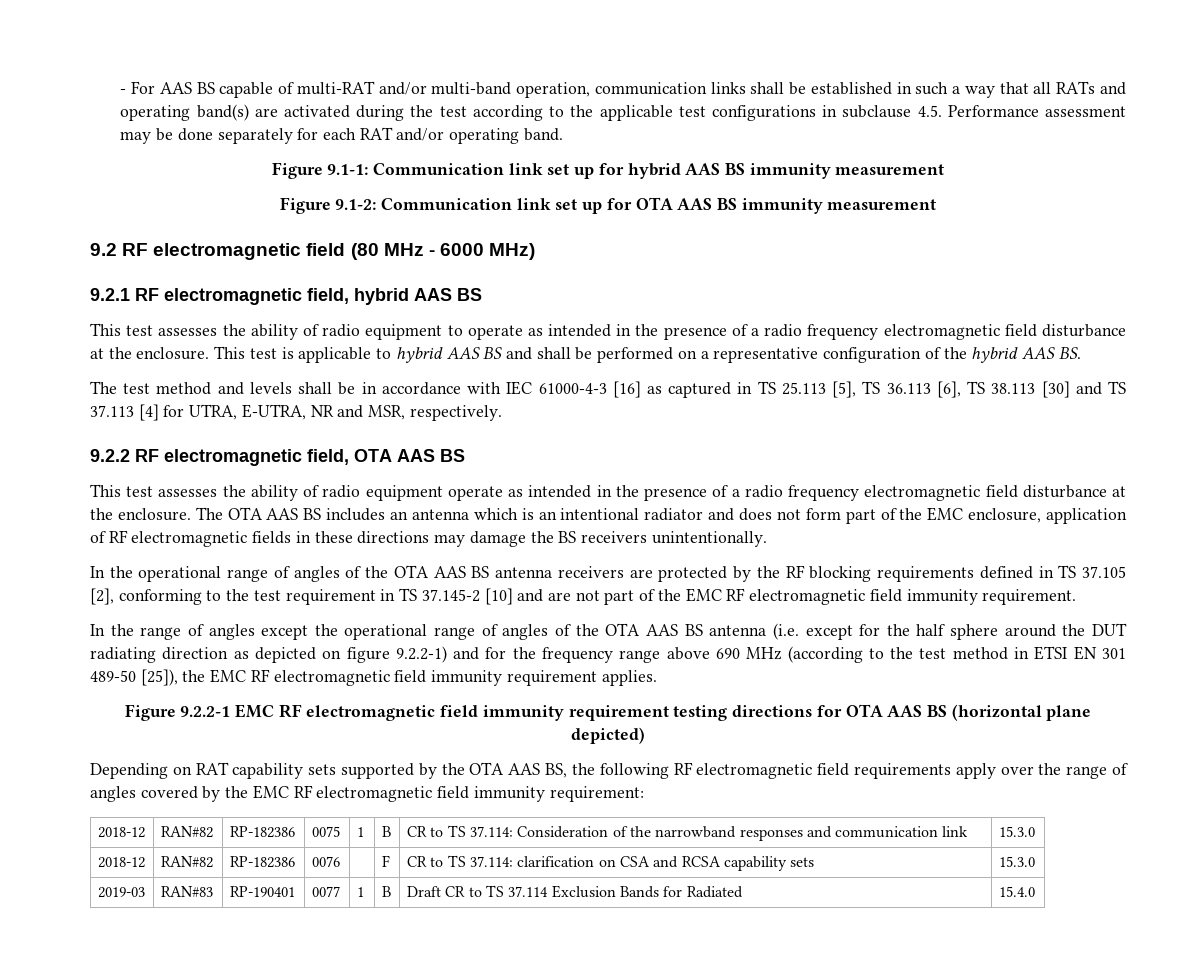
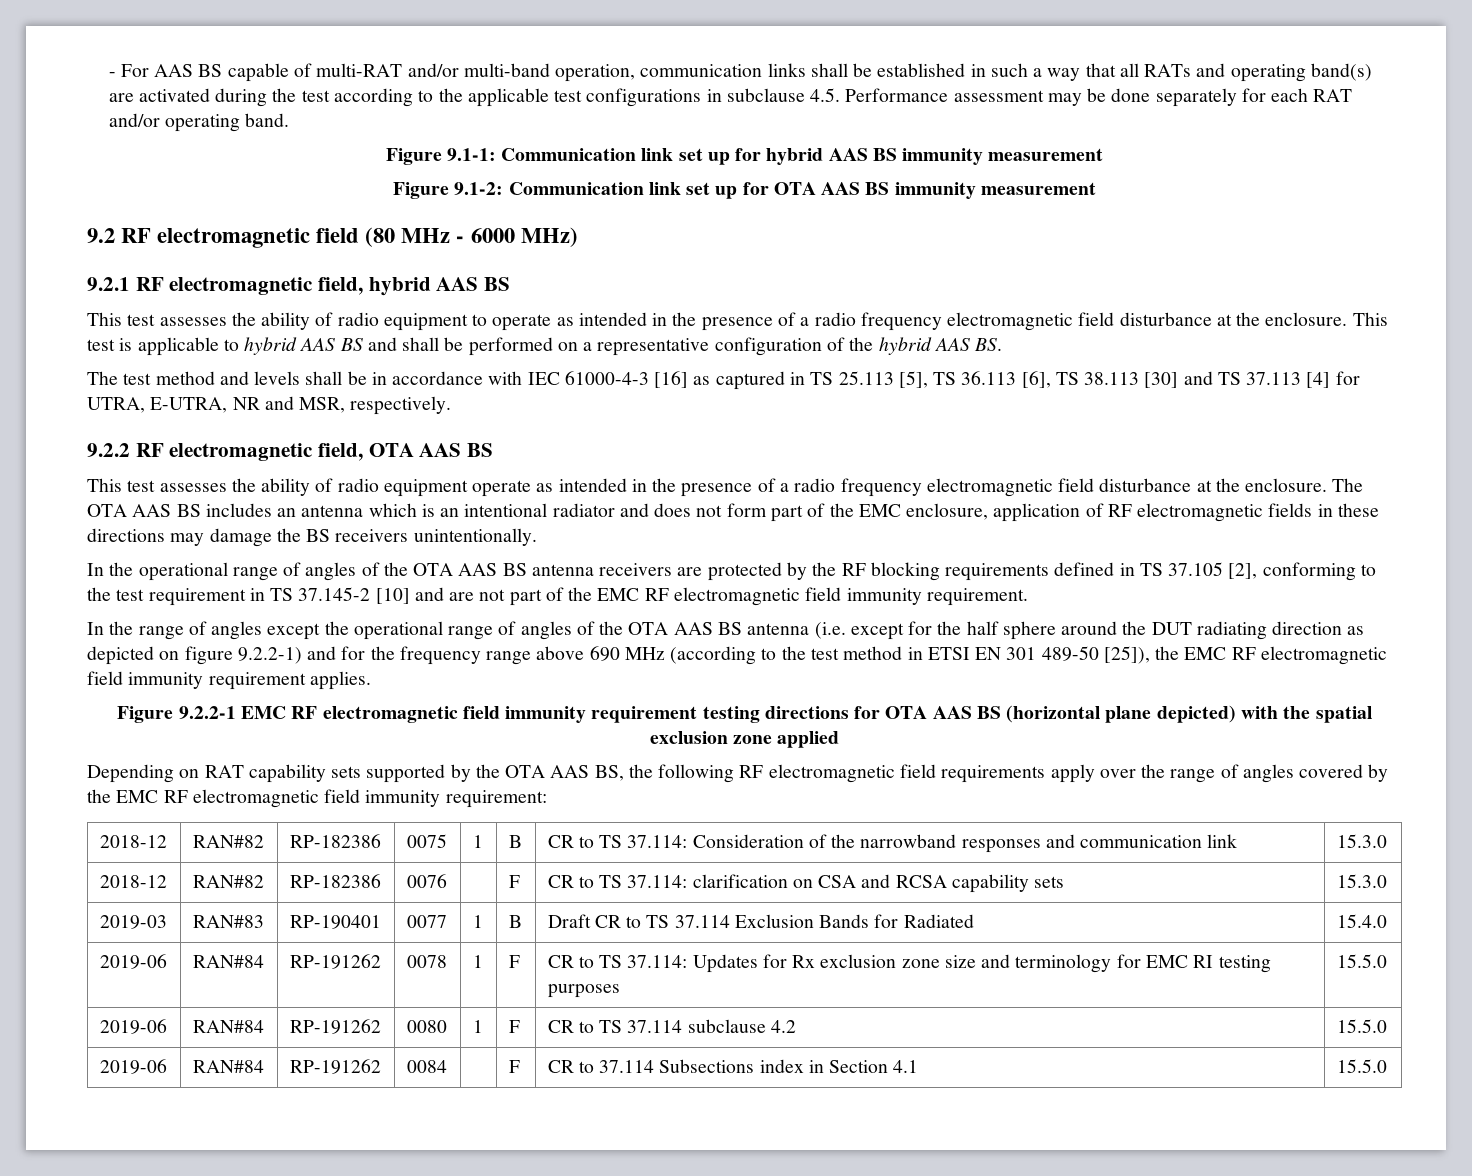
- Figure 9.2.2-1 EMC RF electromagnetic field immunity requirement testing directions for OTA AAS BS (horizontal plane depicted)
+ Figure 9.2.2-1 EMC RF electromagnetic field immunity requirement testing directions for OTA AAS BS (horizontal plane depicted) with the spatial exclusion zone applied
+ 2019-06 | RAN#84 | RP-191262 | 0078 | 1 | F | CR to TS 37.114: Updates for Rx exclusion zone size and terminology for EMC RI testing purposes | 15.5.0
+ 2019-06 | RAN#84 | RP-191262 | 0080 | 1 | F | CR to TS 37.114 subclause 4.2 | 15.5.0
+ 2019-06 | RAN#84 | RP-191262 | 0084 | | F | CR to 37.114 Subsections index in Section 4.1 | 15.5.0

